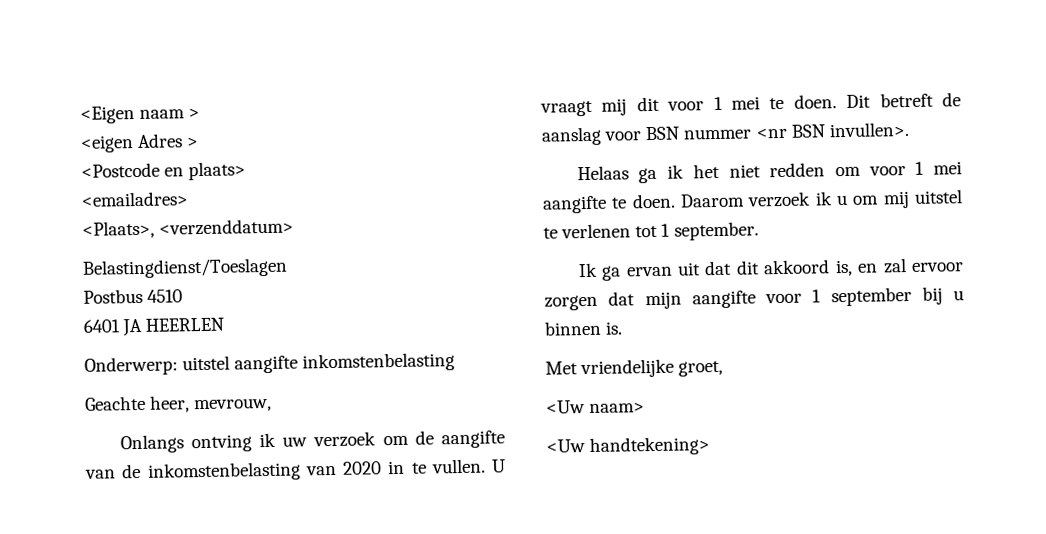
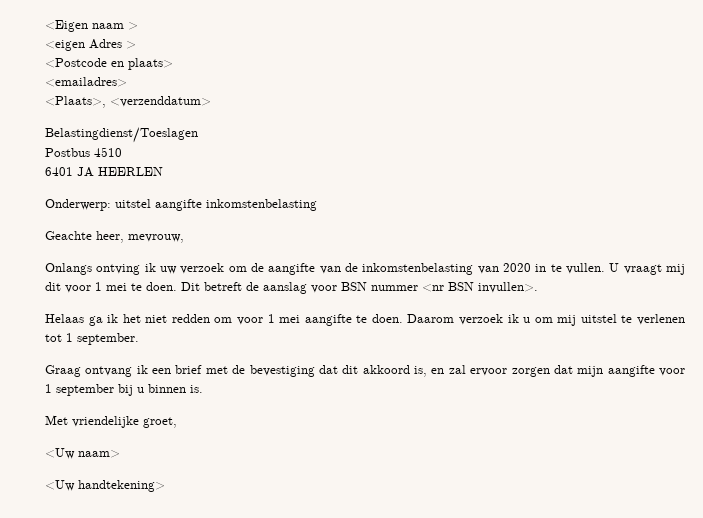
- Ik ga ervan uit dat dit akkoord is, en zal ervoor zorgen dat mijn aangifte voor 1 september bij u binnen is.
+ Graag ontvang ik een brief met de bevestiging dat dit akkoord is, en zal ervoor zorgen dat mijn aangifte voor 1 september bij u binnen is.

